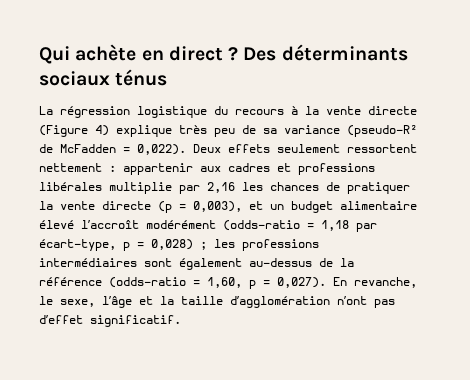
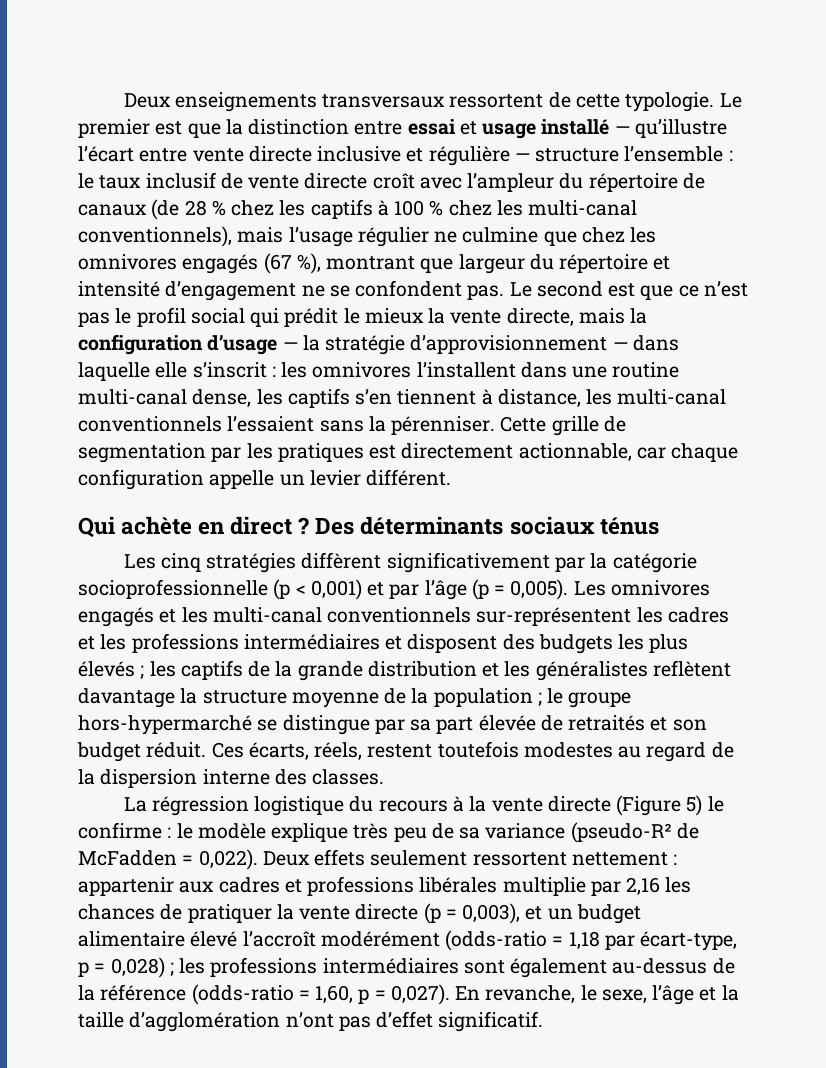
+ Deux enseignements transversaux ressortent de cette typologie. Le premier est que la distinction entre essai et usage installé — qu’illustre l’écart entre vente directe inclusive et régulière — structure l’ensemble : le taux inclusif de vente directe croît avec l’ampleur du répertoire de canaux (de 28 % chez les captifs à 100 % chez les multi-canal conventionnels), mais l’usage régulier ne culmine que chez les omnivores engagés (67 %), montrant que largeur du répertoire et intensité d’engagement ne se confondent pas. Le second est que ce n’est pas le profil social qui prédit le mieux la vente directe, mais la configuration d’usage — la stratégie d’approvisionnement — dans laquelle elle s’inscrit : les omnivores l’installent dans une routine multi-canal dense, les captifs s’en tiennent à distance, les multi-canal conventionnels l’essaient sans la pérenniser. Cette grille de segmentation par les pratiques est directement actionnable, car chaque configuration appelle un levier différent.
+ Les cinq stratégies diffèrent significativement par la catégorie socioprofessionnelle (p < 0,001) et par l’âge (p = 0,005). Les omnivores engagés et les multi-canal conventionnels sur-représentent les cadres et les professions intermédiaires et disposent des budgets les plus élevés ; les captifs de la grande distribution et les généralistes reflètent davantage la structure moyenne de la population ; le groupe hors-hypermarché se distingue par sa part élevée de retraités et son budget réduit. Ces écarts, réels, restent toutefois modestes au regard de la dispersion interne des classes.
- La régression logistique du recours à la vente directe (Figure 4) explique très peu de sa variance (pseudo-R² de McFadden = 0,022).
+ La régression logistique du recours à la vente directe (Figure 5) le confirme : le modèle explique très peu de sa variance (pseudo-R² de McFadden = 0,022).

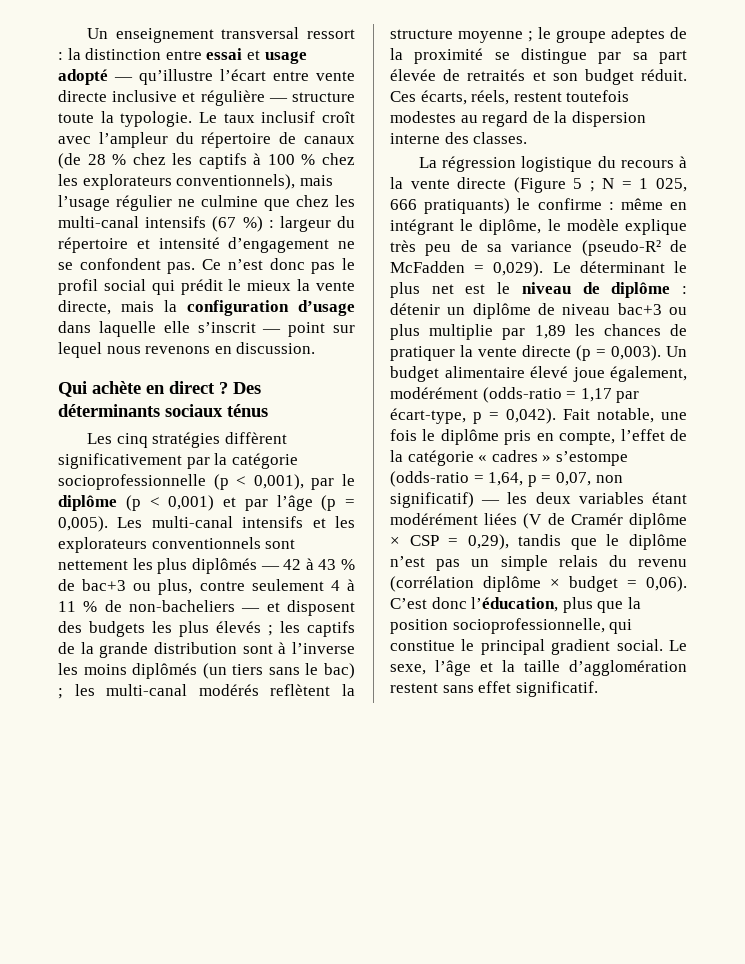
- Deux enseignements transversaux ressortent de cette typologie. Le premier est que la distinction entre essai et usage installé — qu’illustre l’écart entre vente directe inclusive et régulière — structure l’ensemble : le taux inclusif de vente directe croît avec l’ampleur du répertoire de canaux (de 28 % chez les captifs à 100 % chez les multi-canal conventionnels), mais l’usage régulier ne culmine que chez les omnivores engagés (67 %), montrant que largeur du répertoire et intensité d’engagement ne se confondent pas.
+ Un enseignement transversal ressort : la distinction entre essai et usage adopté — qu’illustre l’écart entre vente directe inclusive et régulière — structure toute la typologie. Le taux inclusif croît avec l’ampleur du répertoire de canaux (de 28 % chez les captifs à 100 % chez les explorateurs conventionnels), mais l’usage régulier ne culmine que chez les multi-canal intensifs (67 %) : largeur du répertoire et intensité d’engagement ne se confondent pas.
- Le second est que ce n’est pas le profil social qui prédit le mieux la vente directe, mais la configuration d’usage — la stratégie d’approvisionnement — dans laquelle elle s’inscrit : les omnivores l’installent dans une routine multi-canal dense, les captifs s’en tiennent à distance, les multi-canal conventionnels l’essaient sans la pérenniser. Cette grille de segmentation par les pratiques est directement actionnable, car chaque configuration appelle un levier différent.
+ Ce n’est donc pas le profil social qui prédit le mieux la vente directe, mais la configuration d’usage dans laquelle elle s’inscrit — point sur lequel nous revenons en discussion.
- Les cinq stratégies diffèrent significativement par la catégorie socioprofessionnelle (p < 0,001) et par l’âge (p = 0,005).
+ Les cinq stratégies diffèrent significativement par la catégorie socioprofessionnelle (p < 0,001), par le diplôme (p < 0,001) et par l’âge (p = 0,005).
- Les omnivores engagés et les multi-canal conventionnels sur-représentent les cadres et les professions intermédiaires et disposent des budgets les plus élevés ; les captifs de la grande distribution et les généralistes reflètent davantage la structure moyenne de la population ; le groupe hors-hypermarché se distingue par sa part élevée de retraités et son budget réduit.
+ Les multi-canal intensifs et les explorateurs conventionnels sont nettement les plus diplômés — 42 à 43 % de bac+3 ou plus, contre seulement 4 à 11 % de non-bacheliers — et disposent des budgets les plus élevés ; les captifs de la grande distribution sont à l’inverse les moins diplômés (un tiers sans le bac) ; les multi-canal modérés reflètent la structure moyenne ; le groupe adeptes de la proximité se distingue par sa part élevée de retraités et son budget réduit.
- La régression logistique du recours à la vente directe (Figure 5) le confirme : le modèle explique très peu de sa variance (pseudo-R² de McFadden = 0,022). Deux effets seulement ressortent nettement : appartenir aux cadres et professions libérales multiplie par 2,16 les chances de pratiquer la vente directe (p = 0,003), et un budget alimentaire élevé l’accroît modérément (odds-ratio = 1,18 par écart-type, p = 0,028) ; les professions intermédiaires sont également au-dessus de la référence (odds-ratio = 1,60, p = 0,027). En revanche, le sexe, l’âge et la taille d’agglomération n’ont pas d’effet significatif.
+ La régression logistique du recours à la vente directe (Figure 5 ; N = 1 025, 666 pratiquants) le confirme : même en intégrant le diplôme, le modèle explique très peu de sa variance (pseudo-R² de McFadden = 0,029). Le déterminant le plus net est le niveau de diplôme : détenir un diplôme de niveau bac+3 ou plus multiplie par 1,89 les chances de pratiquer la vente directe (p = 0,003). Un budget alimentaire élevé joue également, modérément (odds-ratio = 1,17 par écart-type, p = 0,042). Fait notable, une fois le diplôme pris en compte, l’effet de la catégorie « cadres » s’estompe (odds-ratio = 1,64, p = 0,07, non significatif) — les deux variables étant modérément liées (V de Cramér diplôme × CSP = 0,29), tandis que le diplôme n’est pas un simple relais du revenu (corrélation diplôme × budget = 0,06). C’est donc l’éducation, plus que la position socioprofessionnelle, qui constitue le principal gradient social. Le sexe, l’âge et la taille d’agglomération restent sans effet significatif.

